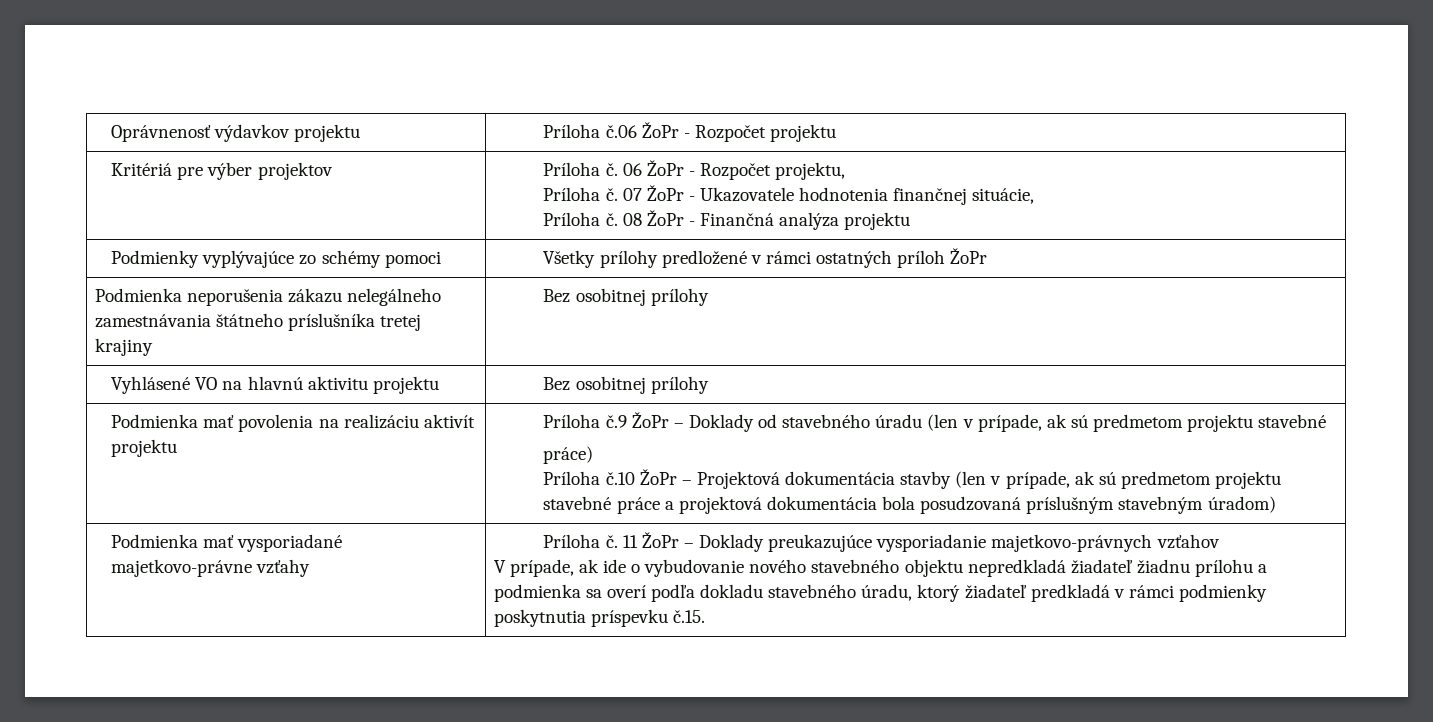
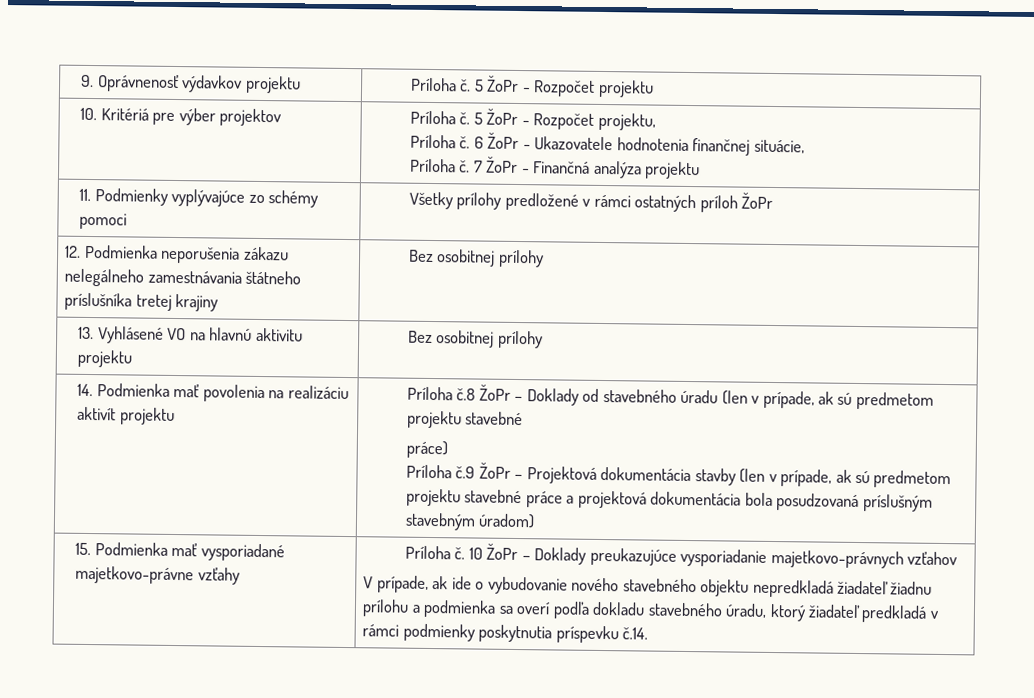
- Oprávnenosť výdavkov projektu | Príloha č.06 ŽoPr - Rozpočet projektu
+ 9. Oprávnenosť výdavkov projektu | Príloha č. 5 ŽoPr - Rozpočet projektu
- Kritériá pre výber projektov | Príloha č. 06 ŽoPr - Rozpočet projektu,
- Príloha č. 07 ŽoPr - Ukazovatele hodnotenia finančnej situácie,
- Príloha č. 08 ŽoPr - Finančná analýza projektu
+ 10. Kritériá pre výber projektov | Príloha č. 5 ŽoPr - Rozpočet projektu,
+ Príloha č. 6 ŽoPr - Ukazovatele hodnotenia finančnej situácie,
+ Príloha č. 7 ŽoPr - Finančná analýza projektu
- Podmienky vyplývajúce zo schémy pomoci | Všetky prílohy predložené v rámci ostatných príloh ŽoPr
+ 11. Podmienky vyplývajúce zo schémy pomoci | Všetky prílohy predložené v rámci ostatných príloh ŽoPr
- Podmienka neporušenia zákazu nelegálneho zamestnávania štátneho príslušníka tretej krajiny | Bez osobitnej prílohy
+ 12. Podmienka neporušenia zákazu nelegálneho zamestnávania štátneho príslušníka tretej krajiny | Bez osobitnej prílohy
- Vyhlásené VO na hlavnú aktivitu projektu | Bez osobitnej prílohy
+ 13. Vyhlásené VO na hlavnú aktivitu projektu | Bez osobitnej prílohy
- Podmienka mať povolenia na realizáciu aktivít projektu
+ 14. Podmienka mať povolenia na realizáciu aktivít projektu
- Príloha č.9 ŽoPr – Doklady od stavebného úradu (len v prípade, ak sú predmetom projektu stavebné
+ Príloha č.8 ŽoPr – Doklady od stavebného úradu (len v prípade, ak sú predmetom projektu stavebné
- Príloha č.10 ŽoPr – Projektová dokumentácia stavby (len v prípade, ak sú predmetom projektu stavebné práce a projektová dokumentácia bola posudzovaná príslušným stavebným úradom)
+ Príloha č.9 ŽoPr – Projektová dokumentácia stavby (len v prípade, ak sú predmetom projektu stavebné práce a projektová dokumentácia bola posudzovaná príslušným stavebným úradom)
- Podmienka mať vysporiadané majetkovo-právne vzťahy
+ 15. Podmienka mať vysporiadané majetkovo-právne vzťahy
- 11 ŽoPr – Doklady preukazujúce vysporiadanie majetkovo-právnych vzťahov
+ 10 ŽoPr – Doklady preukazujúce vysporiadanie majetkovo-právnych vzťahov
- V prípade, ak ide o vybudovanie nového stavebného objektu nepredkladá žiadateľ žiadnu prílohu a podmienka sa overí podľa dokladu stavebného úradu, ktorý žiadateľ predkladá v rámci podmienky poskytnutia príspevku č.15.
+ V prípade, ak ide o vybudovanie nového stavebného objektu nepredkladá žiadateľ žiadnu prílohu a podmienka sa overí podľa dokladu stavebného úradu, ktorý žiadateľ predkladá v rámci podmienky poskytnutia príspevku č.14.

